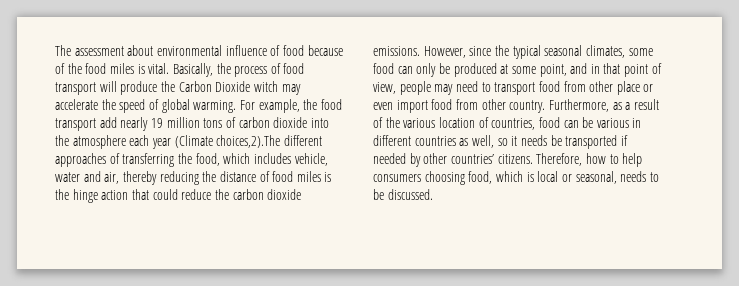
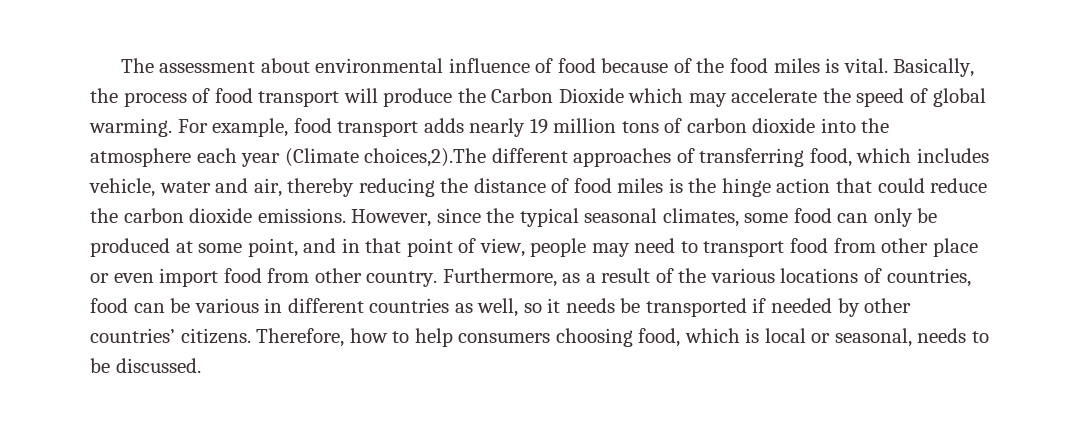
- Basically, the process of food transport will produce the Carbon Dioxide witch may accelerate the speed of global warming.
+ Basically, the process of food transport will produce the Carbon Dioxide which may accelerate the speed of global warming.
- For example, the food transport add nearly 19 million tons of carbon dioxide into the atmosphere each year (Climate choices,2).The different approaches of transferring the food, which includes vehicle, water and air, thereby reducing the distance of food miles is the hinge action that could reduce the carbon dioxide emissions.
+ For example, food transport adds nearly 19 million tons of carbon dioxide into the atmosphere each year (Climate choices,2).The different approaches of transferring food, which includes vehicle, water and air, thereby reducing the distance of food miles is the hinge action that could reduce the carbon dioxide emissions.
- Furthermore, as a result of the various location of countries, food can be various in different countries as well, so it needs be transported if needed by other countries’ citizens.
+ Furthermore, as a result of the various locations of countries, food can be various in different countries as well, so it needs be transported if needed by other countries’ citizens.

